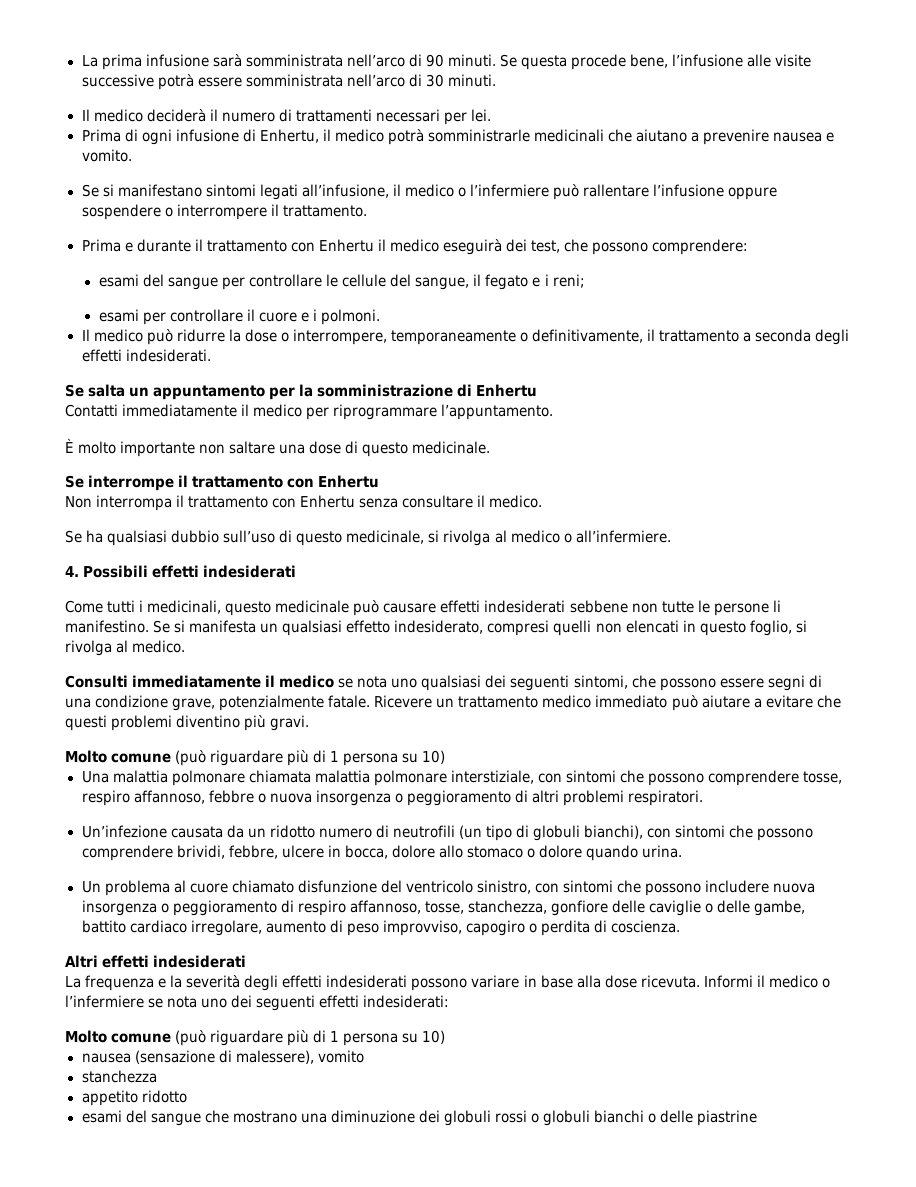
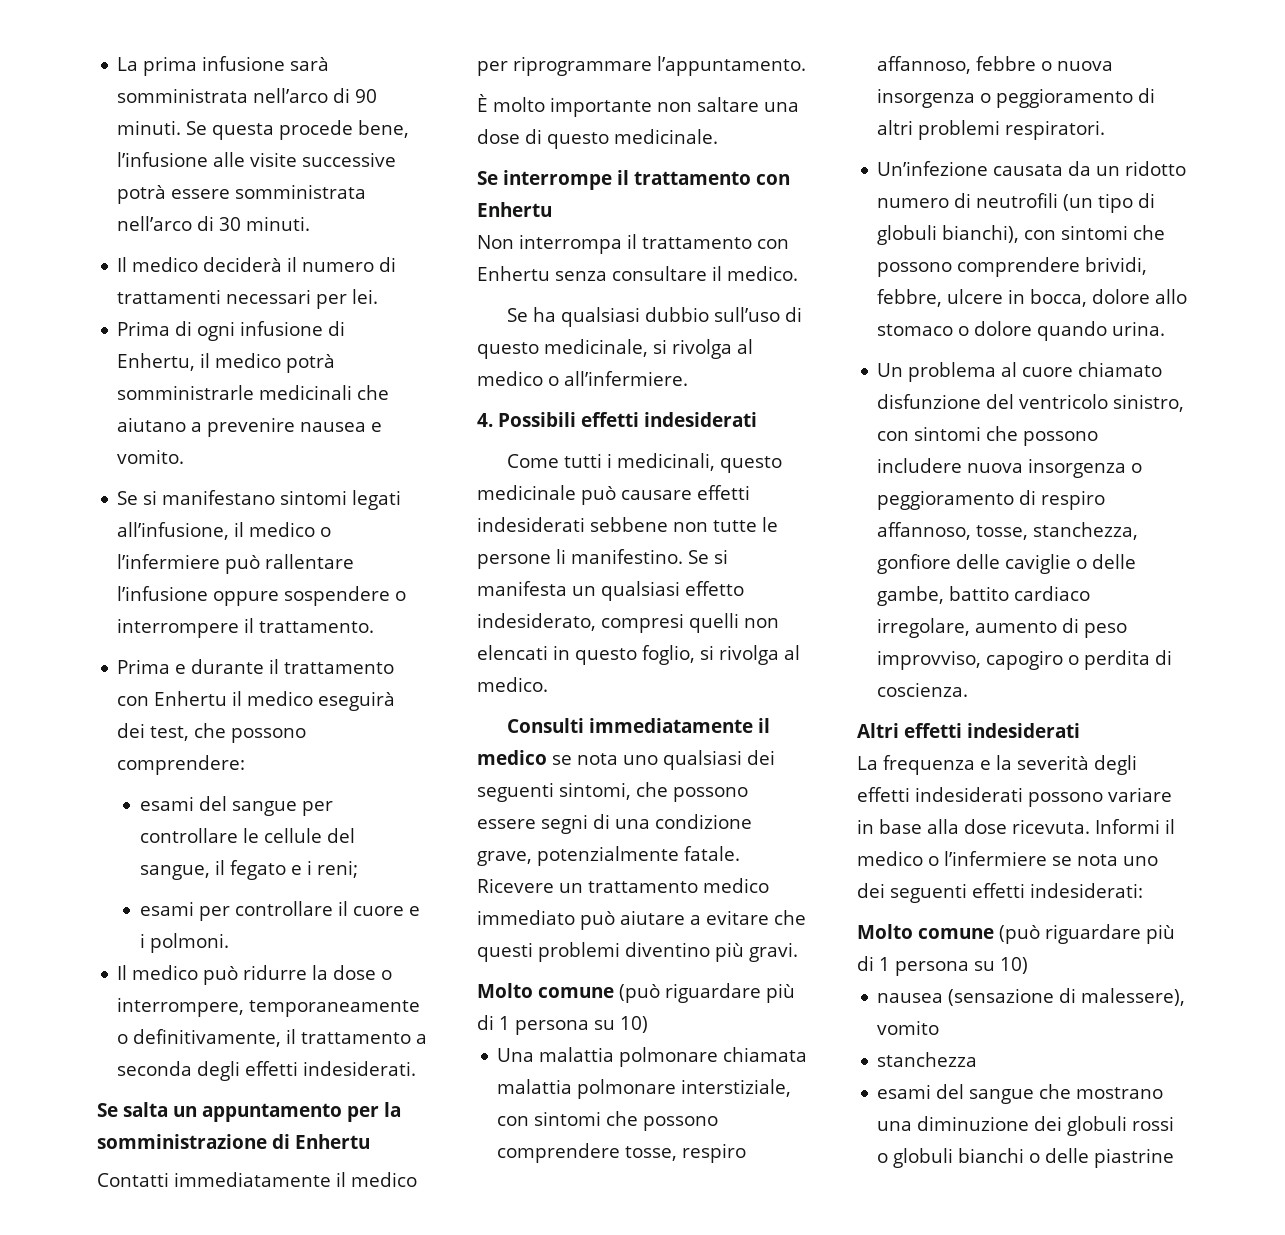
- appetito ridotto

